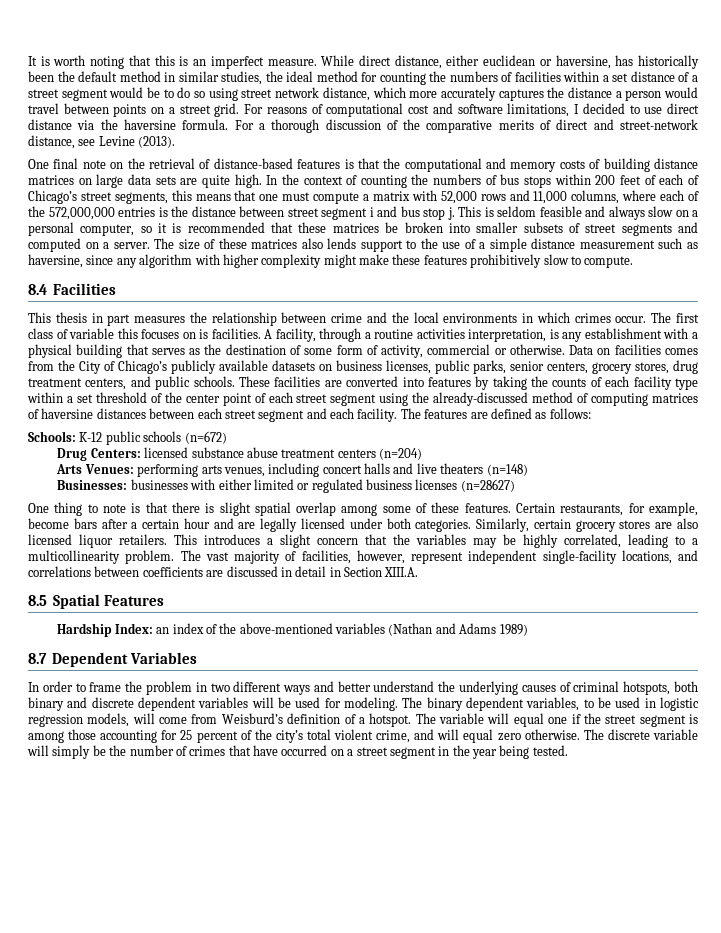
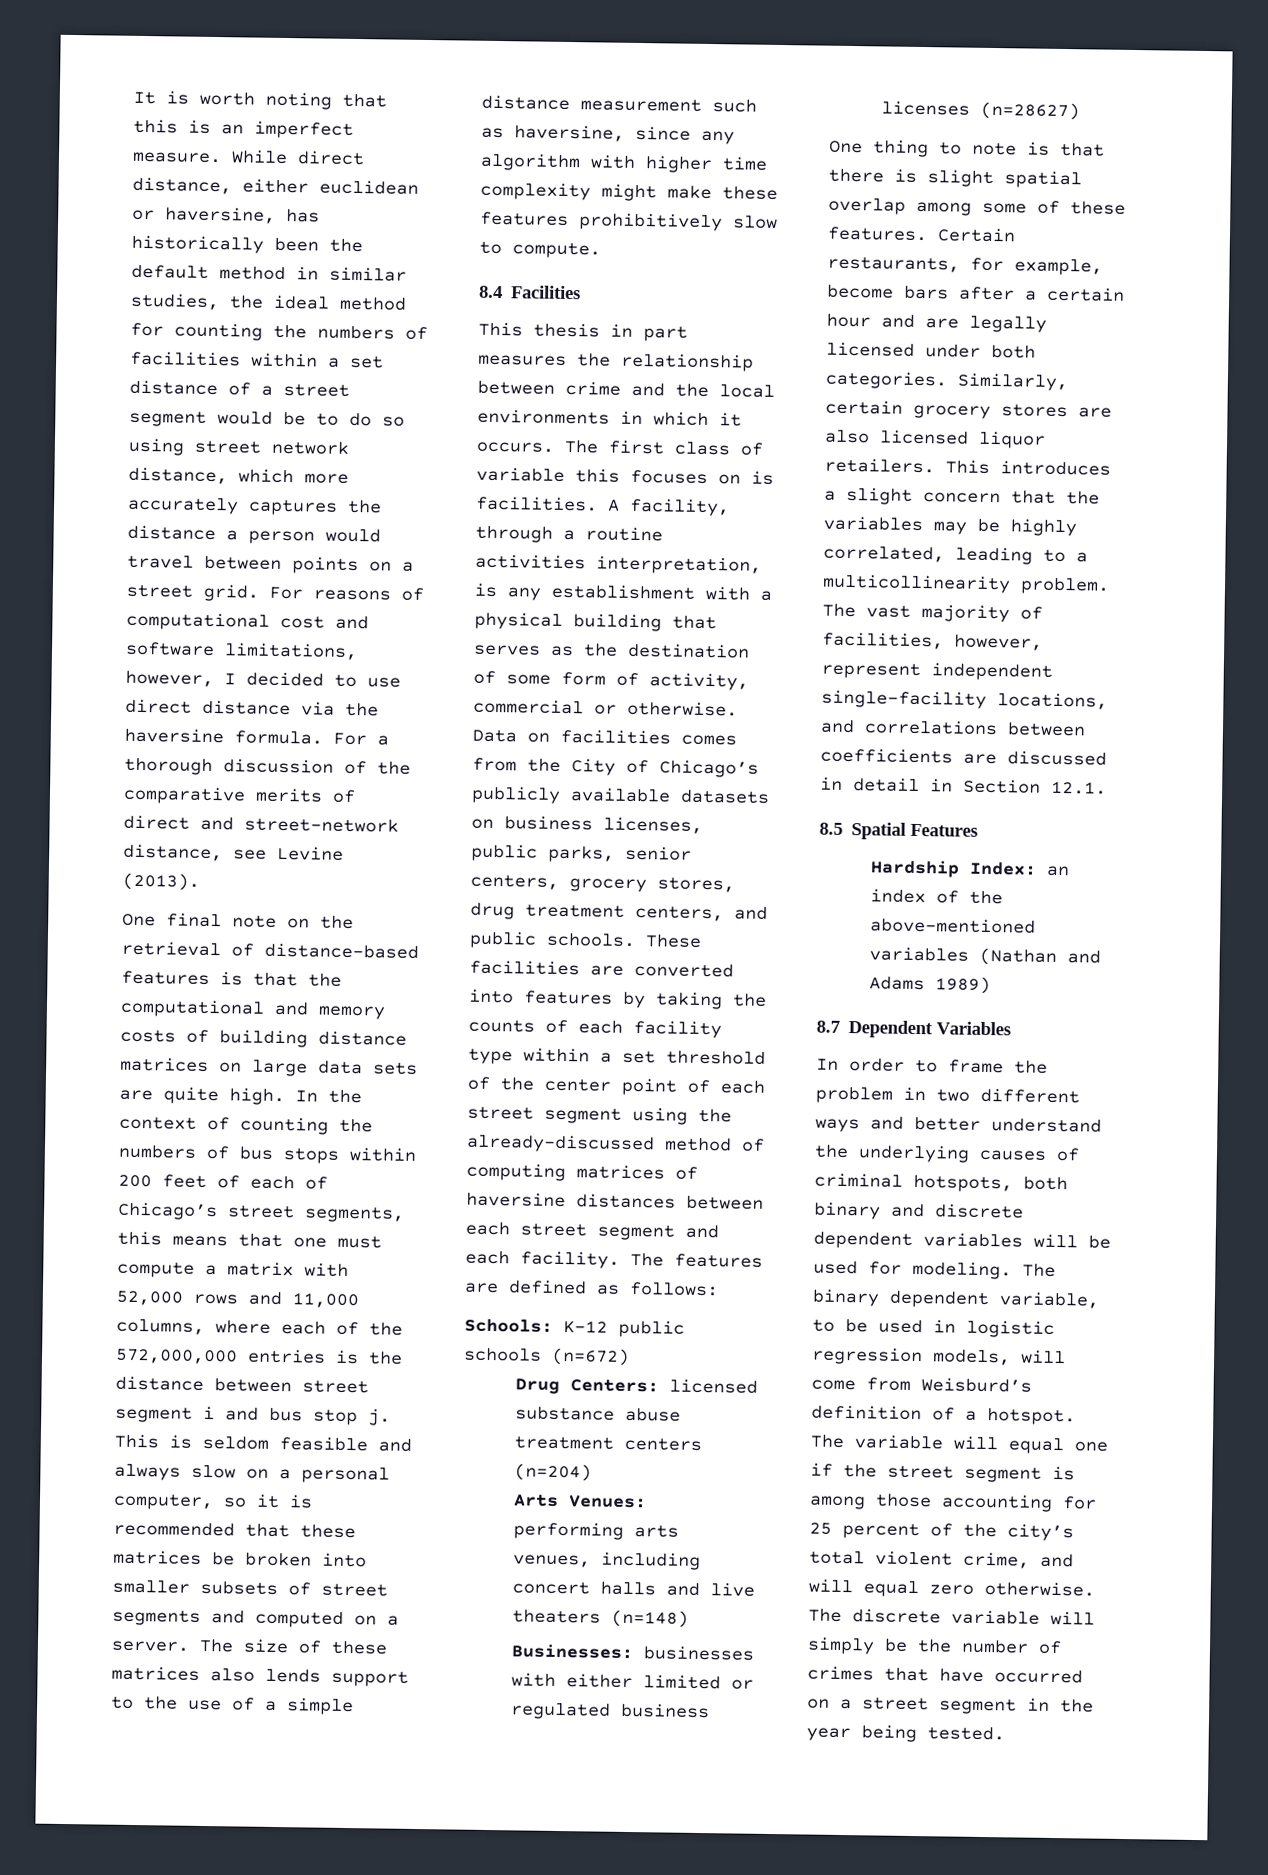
- For reasons of computational cost and software limitations, I decided to use direct distance via the haversine formula.
+ For reasons of computational cost and software limitations, however, I decided to use direct distance via the haversine formula.
- The size of these matrices also lends support to the use of a simple distance measurement such as haversine, since any algorithm with higher complexity might make these features prohibitively slow to compute.
+ The size of these matrices also lends support to the use of a simple distance measurement such as haversine, since any algorithm with higher time complexity might make these features prohibitively slow to compute.
- This thesis in part measures the relationship between crime and the local environments in which crimes occur.
+ This thesis in part measures the relationship between crime and the local environments in which it occurs.
- The vast majority of facilities, however, represent independent single-facility locations, and correlations between coefficients are discussed in detail in Section XIII.A.
+ The vast majority of facilities, however, represent independent single-facility locations, and correlations between coefficients are discussed in detail in Section 12.1.
- The binary dependent variables, to be used in logistic regression models, will come from Weisburd’s definition of a hotspot.
+ The binary dependent variable, to be used in logistic regression models, will come from Weisburd’s definition of a hotspot.

